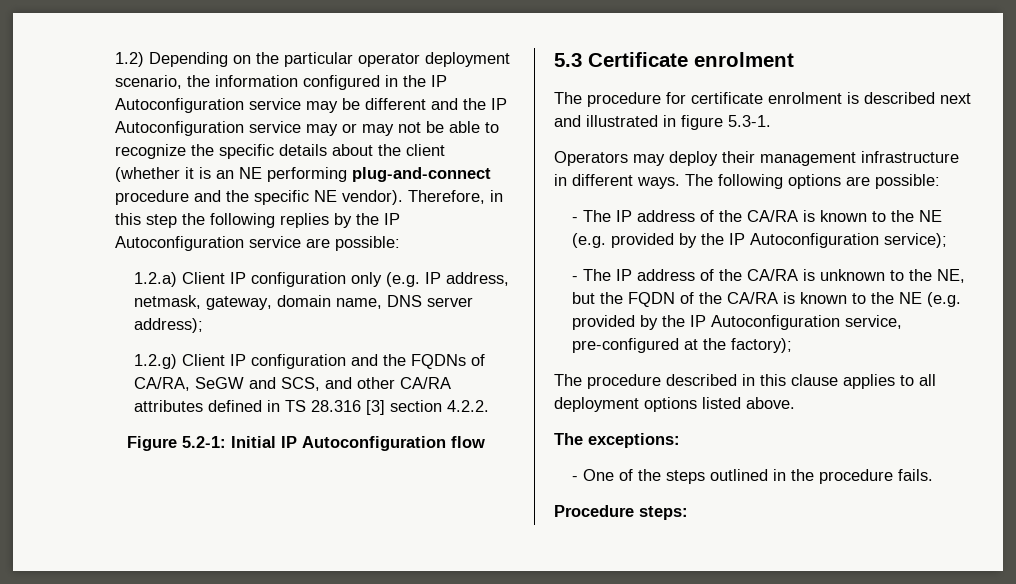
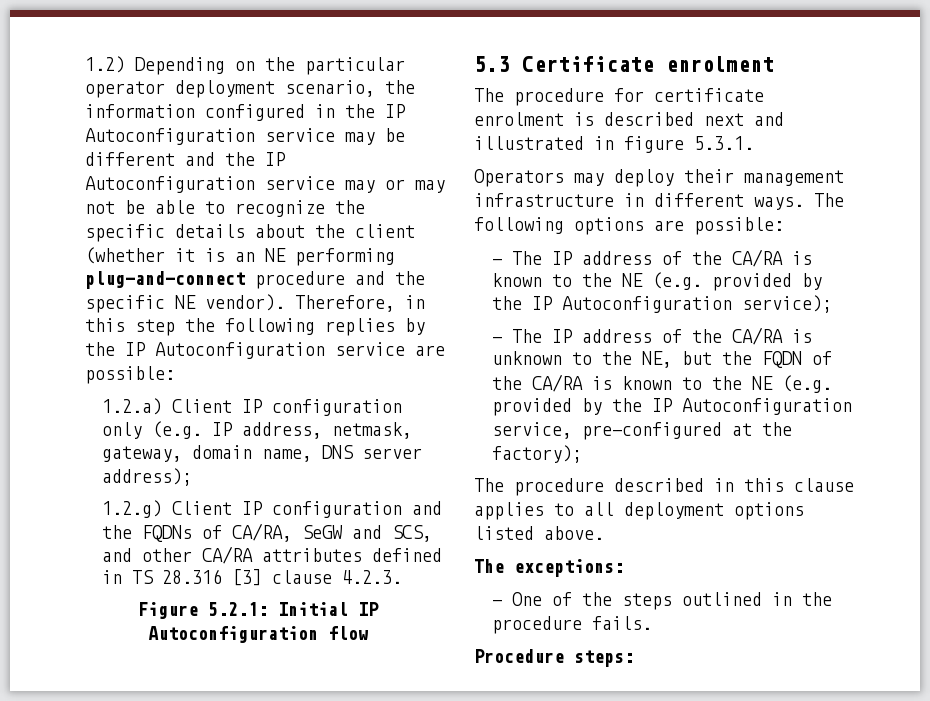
- 1.2.g) Client IP configuration and the FQDNs of CA/RA, SeGW and SCS, and other CA/RA attributes defined in TS 28.316 [3] section 4.2.2.
+ 1.2.g) Client IP configuration and the FQDNs of CA/RA, SeGW and SCS, and other CA/RA attributes defined in TS 28.316 [3] clause 4.2.3.
- Figure 5.2-1: Initial IP Autoconfiguration flow
+ Figure 5.2.1: Initial IP Autoconfiguration flow
- The procedure for certificate enrolment is described next and illustrated in figure 5.3-1.
+ The procedure for certificate enrolment is described next and illustrated in figure 5.3.1.

